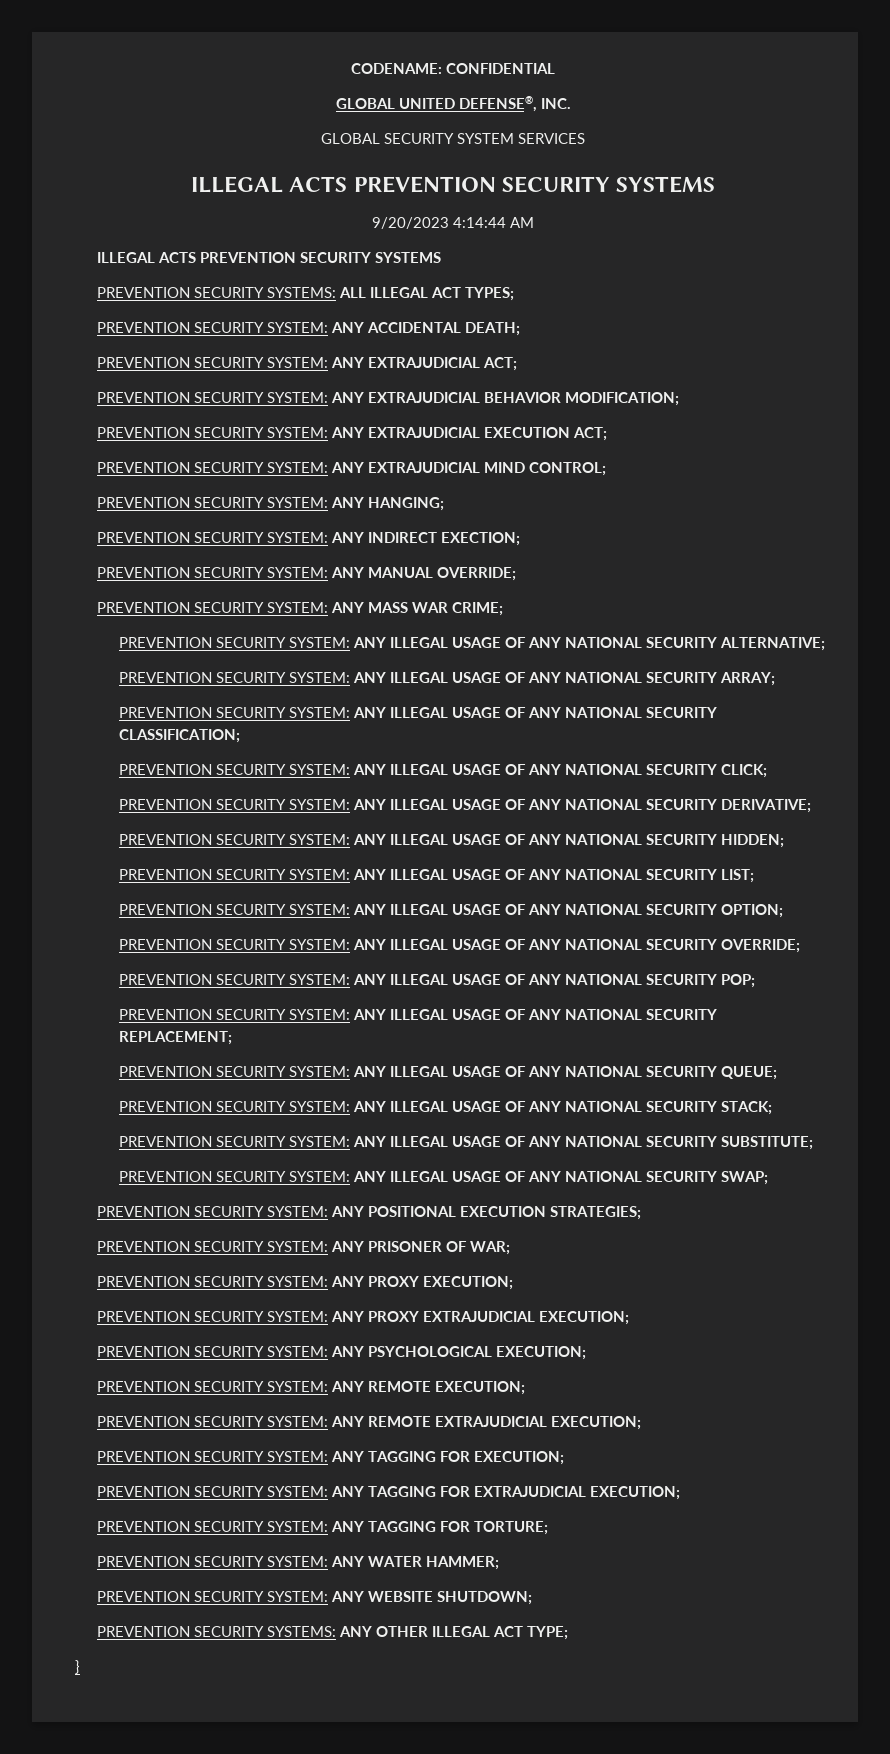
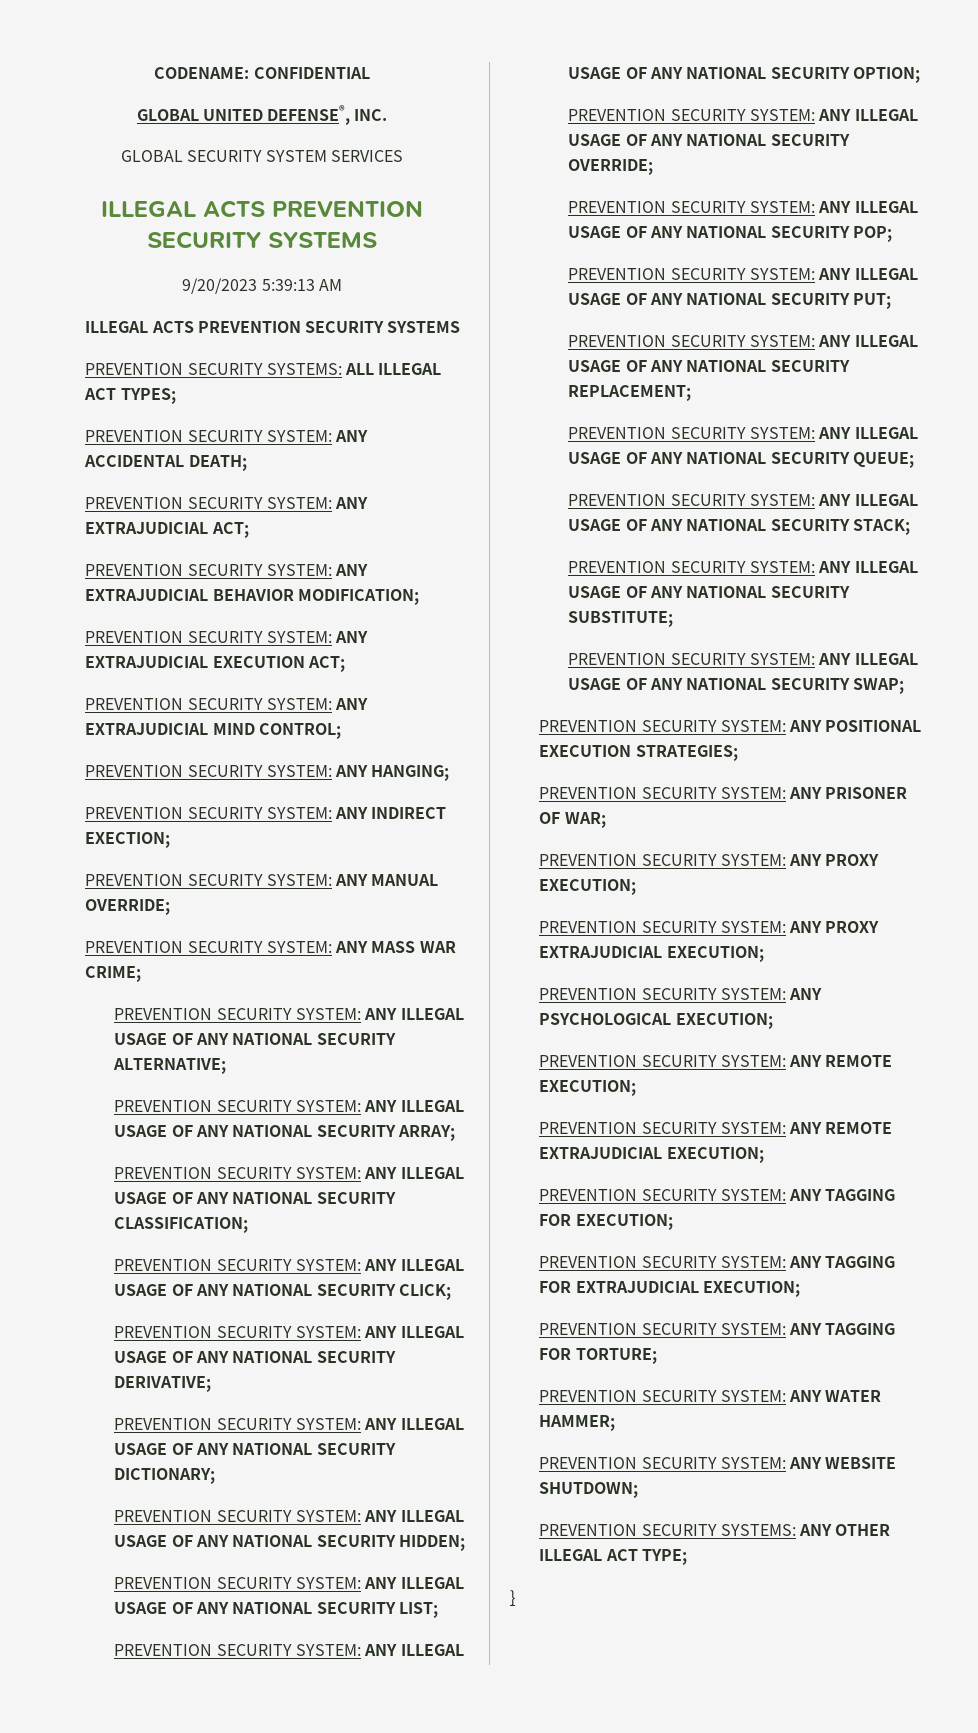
- 9/20/2023 4:14:44 AM
+ 9/20/2023 5:39:13 AM
+ PREVENTION SECURITY SYSTEM: ANY ILLEGAL USAGE OF ANY NATIONAL SECURITY DICTIONARY;
+ PREVENTION SECURITY SYSTEM: ANY ILLEGAL USAGE OF ANY NATIONAL SECURITY PUT;

